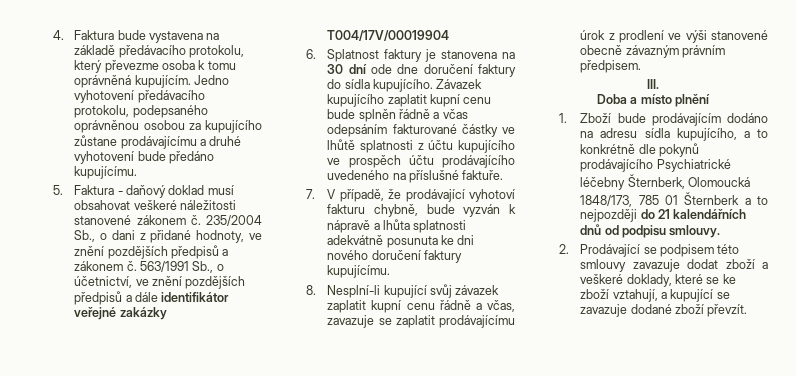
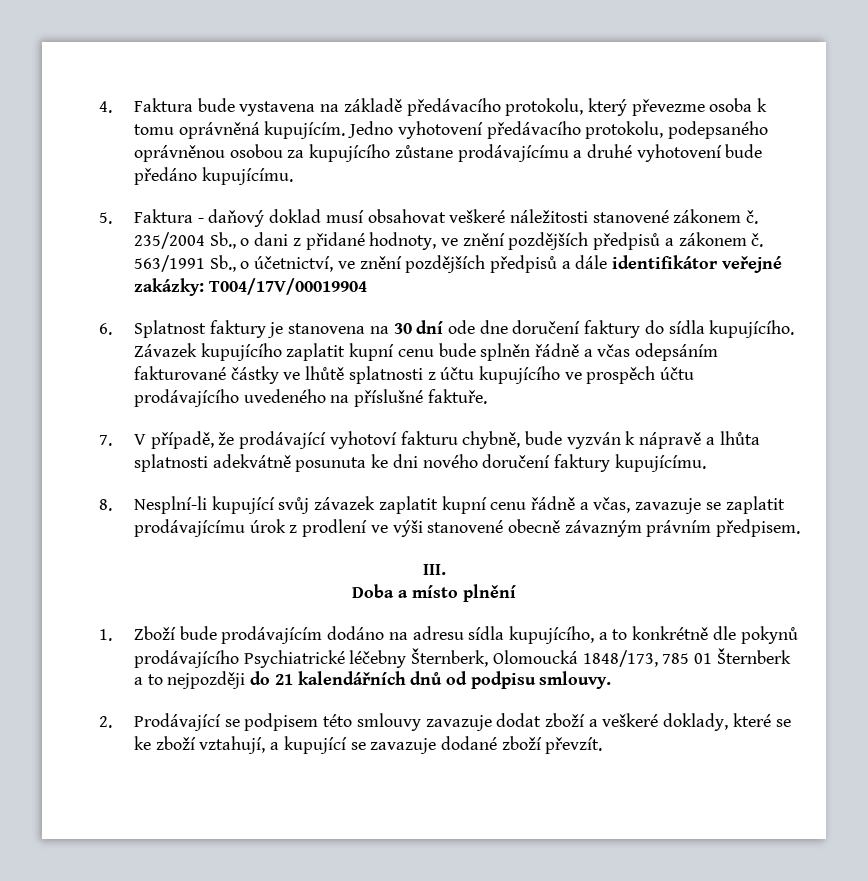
- 563/1991 Sb., o účetnictví, ve znění pozdějších předpisů a dále identifikátor veřejné zakázky T004/17V/00019904
+ 563/1991 Sb., o účetnictví, ve znění pozdějších předpisů a dále identifikátor veřejné zakázky: T004/17V/00019904

